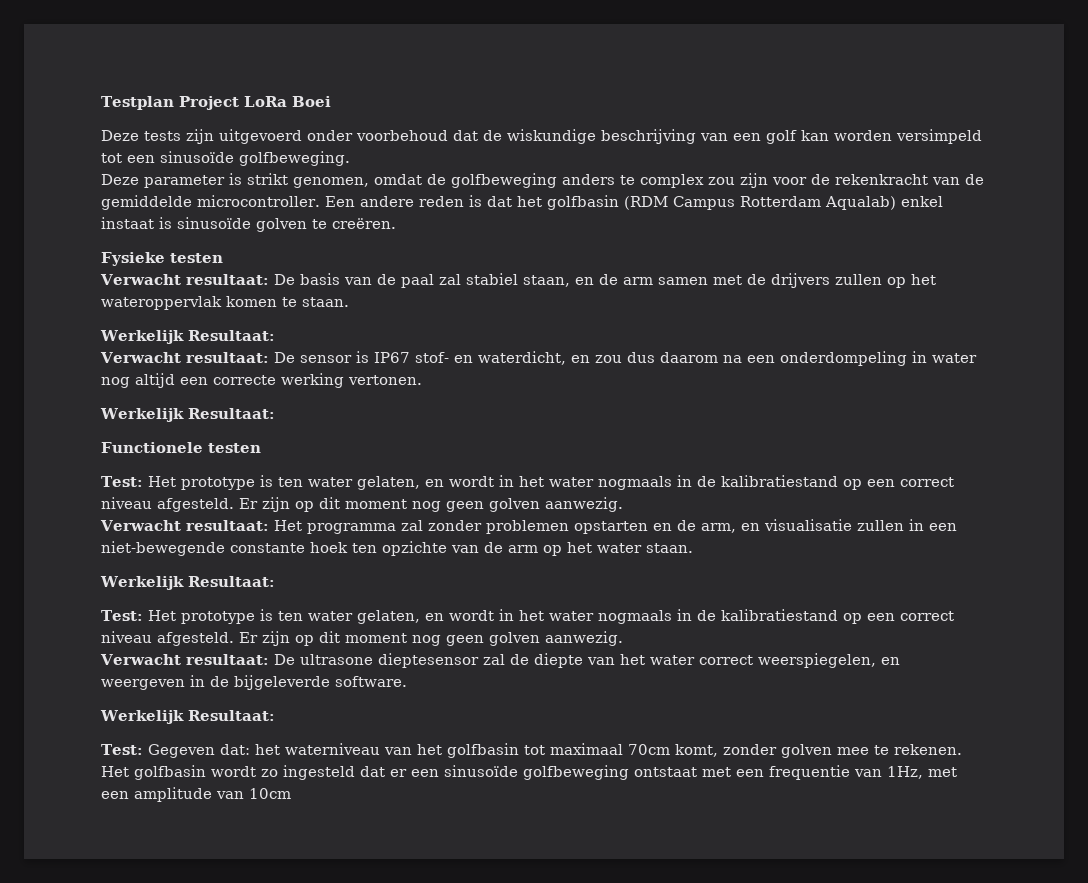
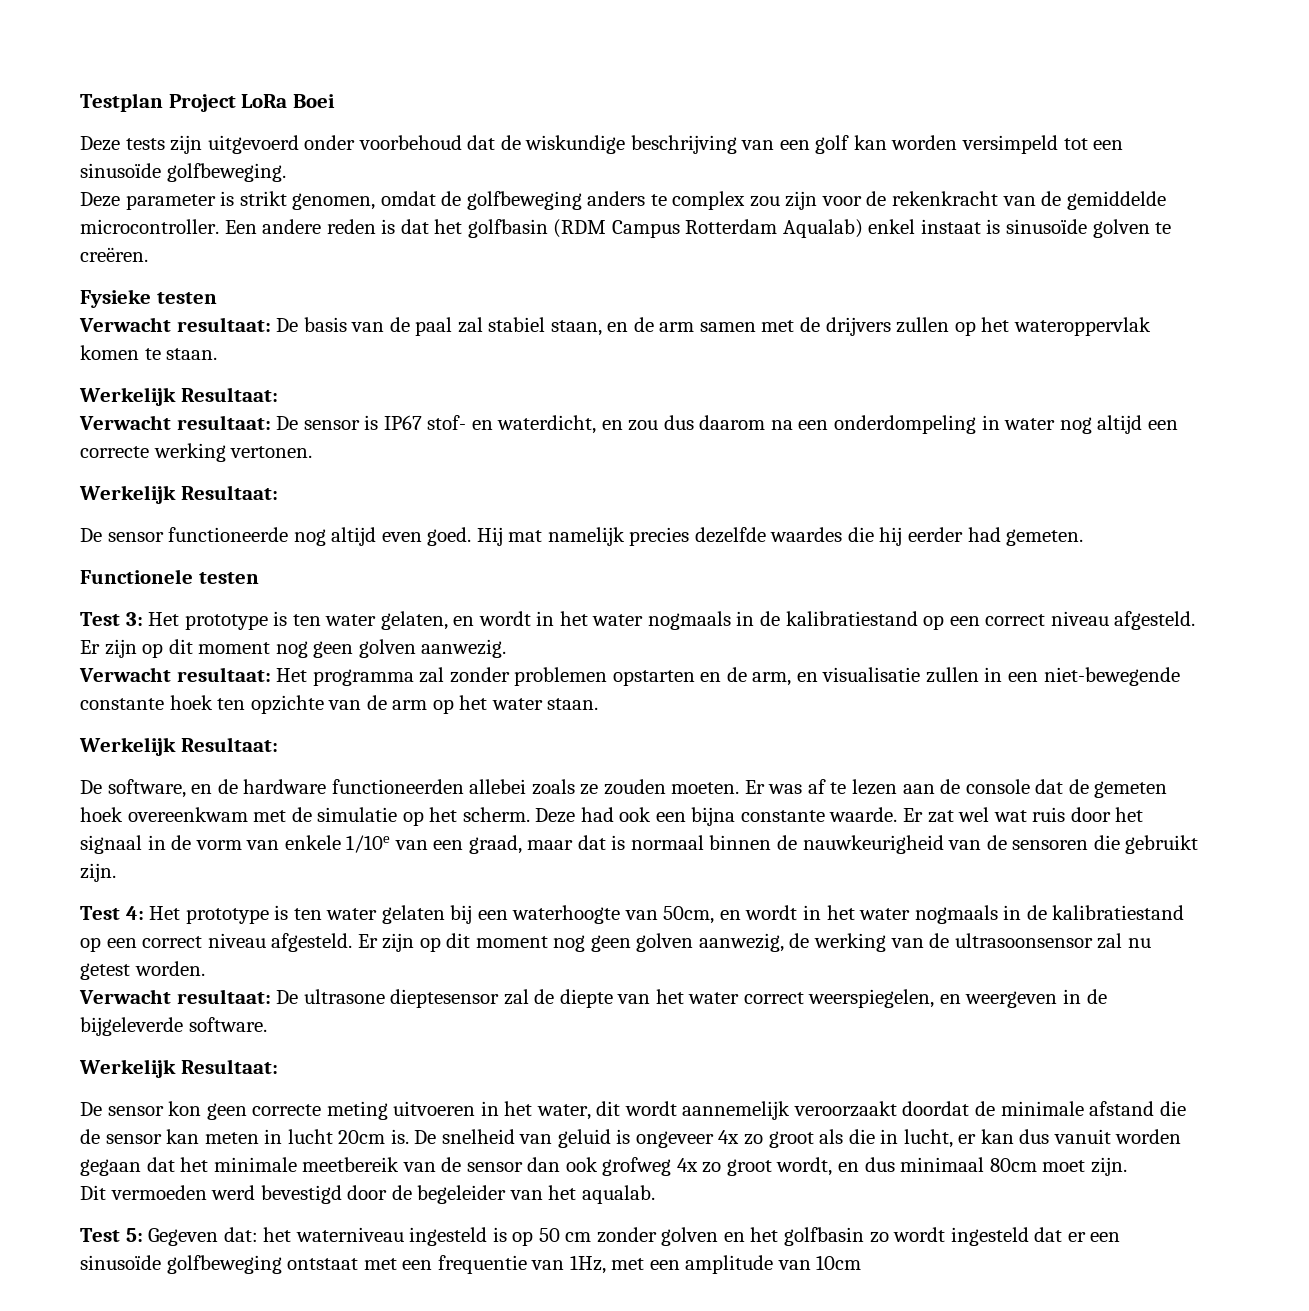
+ De sensor functioneerde nog altijd even goed. Hij mat namelijk precies dezelfde waardes die hij eerder had gemeten.
  Functionele testen
- Test: Het prototype is ten water gelaten, en wordt in het water nogmaals in de kalibratiestand op een correct niveau afgesteld.
+ Test 3: Het prototype is ten water gelaten, en wordt in het water nogmaals in de kalibratiestand op een correct niveau afgesteld.
  Verwacht resultaat: Het programma zal zonder problemen opstarten en de arm, en visualisatie zullen in een niet-bewegende constante hoek ten opzichte van de arm op het water staan.
  Werkelijk Resultaat:
- Test: Het prototype is ten water gelaten, en wordt in het water nogmaals in de kalibratiestand op een correct niveau afgesteld. Er zijn op dit moment nog geen golven aanwezig.
+ De software, en de hardware functioneerden allebei zoals ze zouden moeten. Er was af te lezen aan de console dat de gemeten hoek overeenkwam met de simulatie op het scherm. Deze had ook een bijna constante waarde. Er zat wel wat ruis door het signaal in de vorm van enkele 1/10e van een graad, maar dat is normaal binnen de nauwkeurigheid van de sensoren die gebruikt zijn.
+ Test 4: Het prototype is ten water gelaten bij een waterhoogte van 50cm, en wordt in het water nogmaals in de kalibratiestand op een correct niveau afgesteld. Er zijn op dit moment nog geen golven aanwezig, de werking van de ultrasoonsensor zal nu getest worden.
- Test: Gegeven dat: het waterniveau van het golfbasin tot maximaal 70cm komt, zonder golven mee te rekenen. Het golfbasin wordt zo ingesteld dat er een sinusoïde golfbeweging ontstaat met een frequentie van 1Hz, met een amplitude van 10cm
+ De sensor kon geen correcte meting uitvoeren in het water, dit wordt aannemelijk veroorzaakt doordat de minimale afstand die de sensor kan meten in lucht 20cm is. De snelheid van geluid is ongeveer 4x zo groot als die in lucht, er kan dus vanuit worden gegaan dat het minimale meetbereik van de sensor dan ook grofweg 4x zo groot wordt, en dus minimaal 80cm moet zijn.
+ Dit vermoeden werd bevestigd door de begeleider van het aqualab.
+ Test 5: Gegeven dat: het waterniveau ingesteld is op 50 cm zonder golven en het golfbasin zo wordt ingesteld dat er een sinusoïde golfbeweging ontstaat met een frequentie van 1Hz, met een amplitude van 10cm

